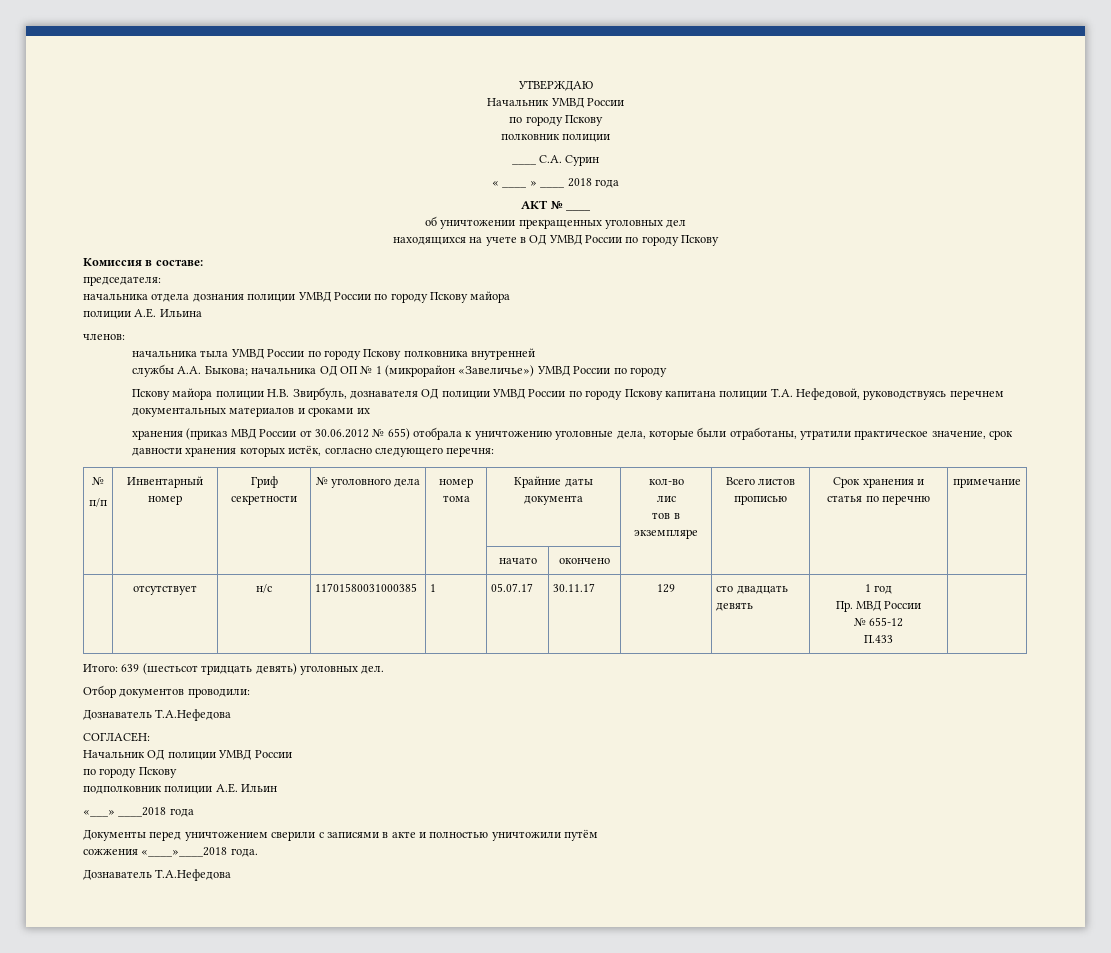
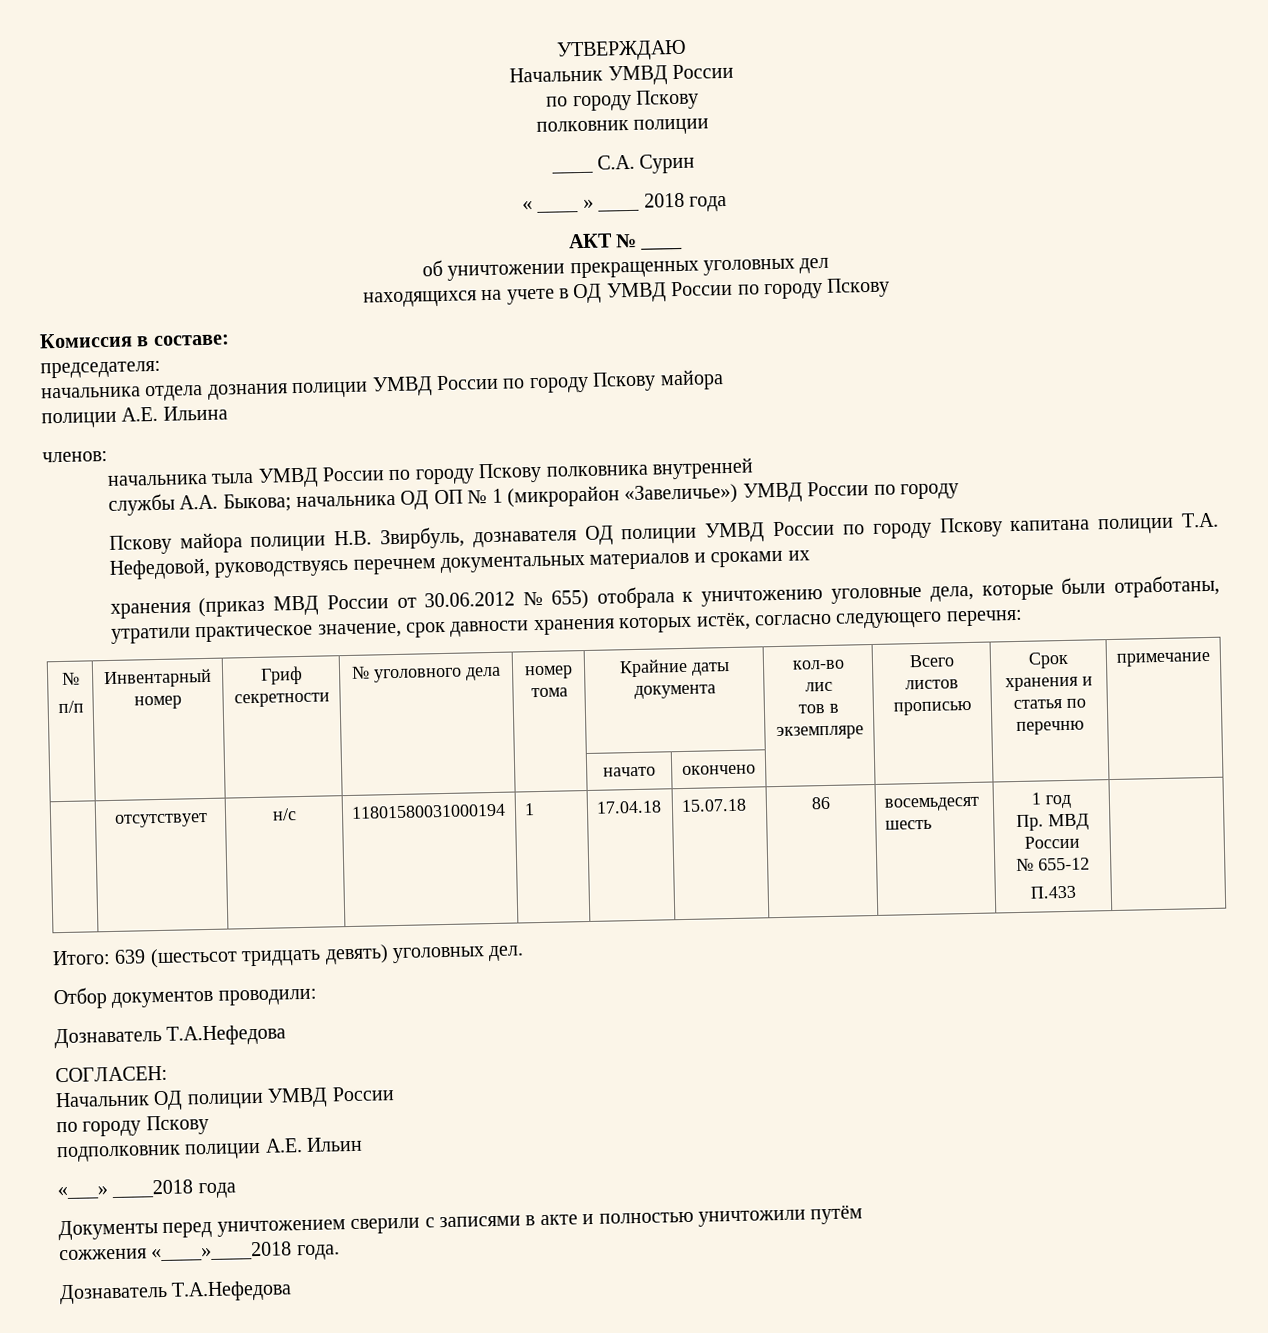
- | отсутствует | н/с | 11701580031000385 | 1 | 05.07.17 | 30.11.17 | 129 | сто двадцать девять | 1 год
+ | отсутствует | н/с | 11801580031000194 | 1 | 17.04.18 | 15.07.18 | 86 | восемьдесят шесть | 1 год

